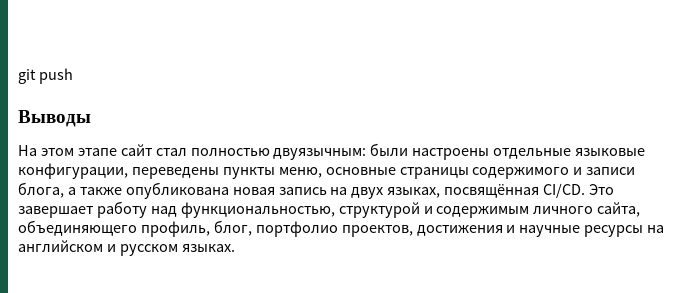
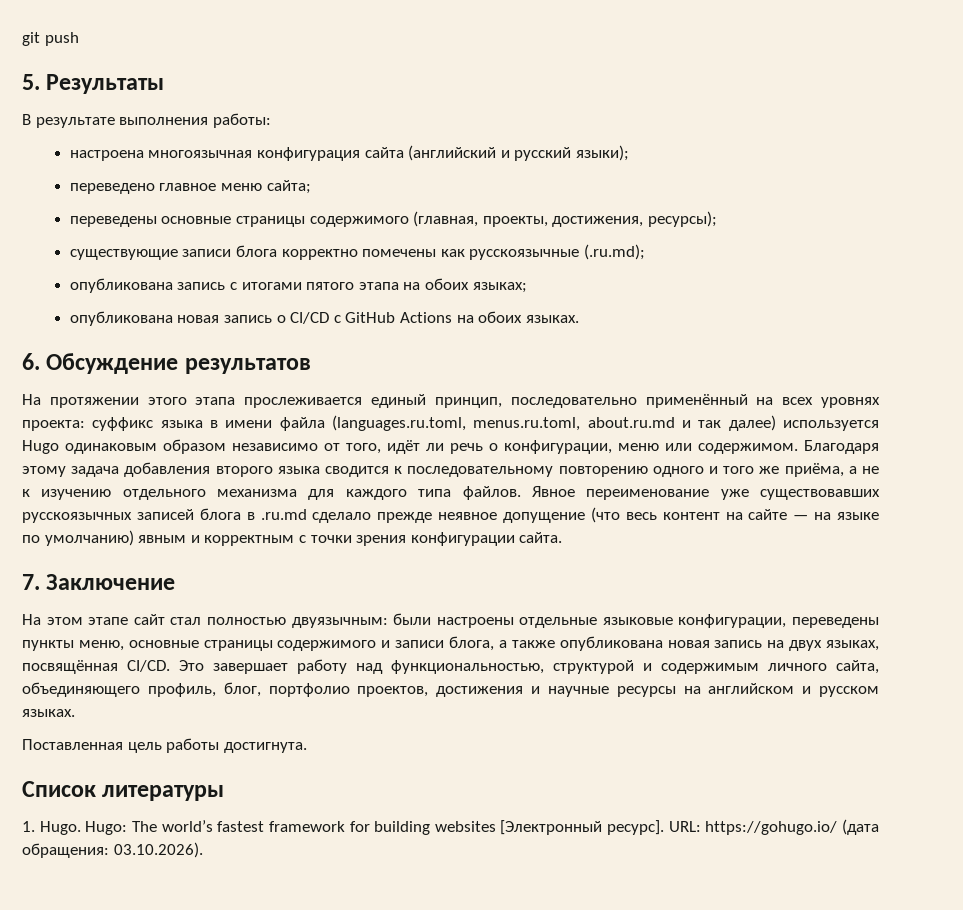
- Выводы
+ 5. Результаты
+ В результате выполнения работы:
+ настроена многоязычная конфигурация сайта (английский и русский языки);
+ переведено главное меню сайта;
+ переведены основные страницы содержимого (главная, проекты, достижения, ресурсы);
+ существующие записи блога корректно помечены как русскоязычные (.ru.md);
+ опубликована запись с итогами пятого этапа на обоих языках;
+ опубликована новая запись о CI/CD с GitHub Actions на обоих языках.
+ 6. Обсуждение результатов
+ На протяжении этого этапа прослеживается единый принцип, последовательно применённый на всех уровнях проекта: суффикс языка в имени файла (languages.ru.toml, menus.ru.toml, about.ru.md и так далее) используется Hugo одинаковым образом независимо от того, идёт ли речь о конфигурации, меню или содержимом. Благодаря этому задача добавления второго языка сводится к последовательному повторению одного и того же приёма, а не к изучению отдельного механизма для каждого типа файлов. Явное переименование уже существовавших русскоязычных записей блога в .ru.md сделало прежде неявное допущение (что весь контент на сайте — на языке по умолчанию) явным и корректным с точки зрения конфигурации сайта.
+ 7. Заключение
+ Поставленная цель работы достигнута.
+ Список литературы
+ 1. Hugo. Hugo: The world’s fastest framework for building websites [Электронный ресурс]. URL: https://gohugo.io/ (дата обращения: 03.10.2026).

